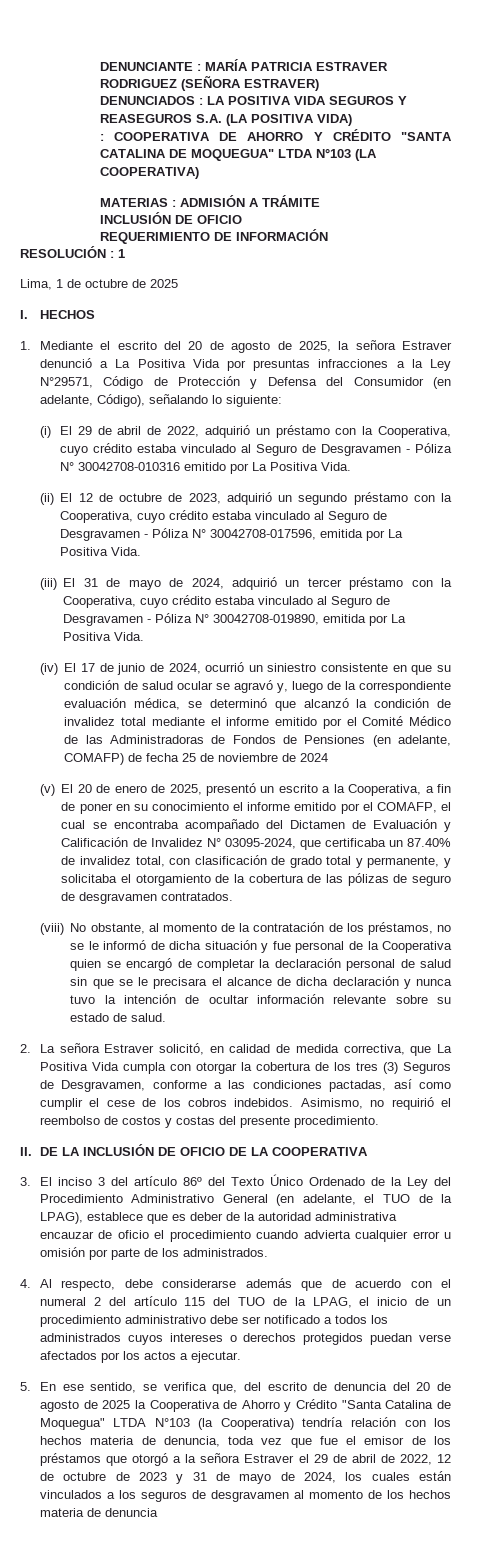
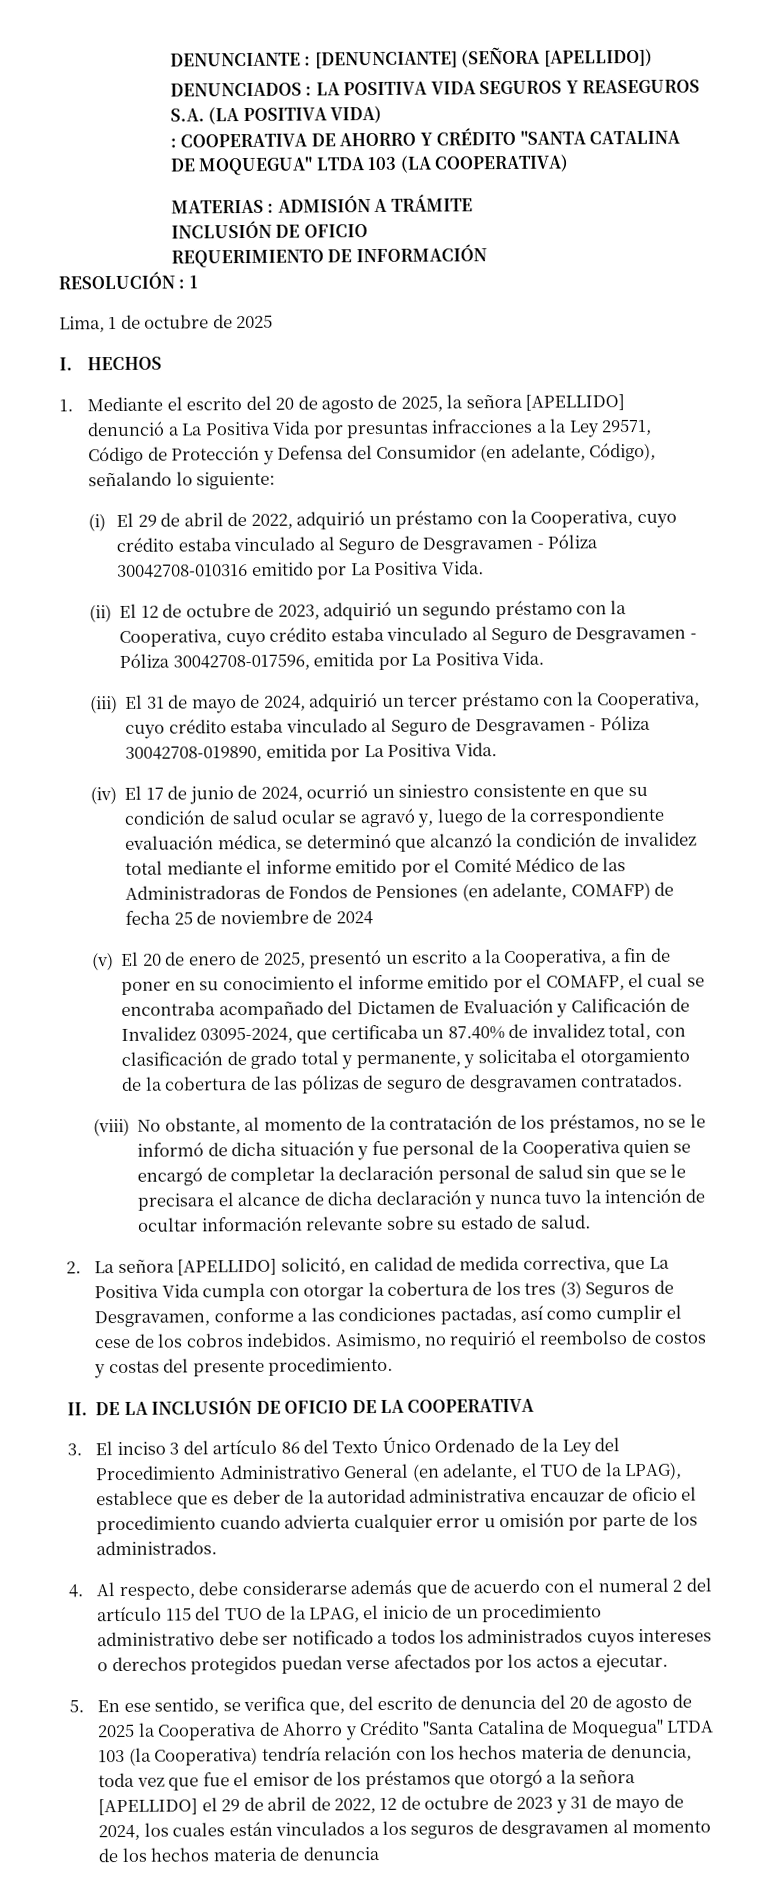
- DENUNCIANTE : MARÍA PATRICIA ESTRAVER RODRIGUEZ (SEÑORA ESTRAVER)
+ DENUNCIANTE : [DENUNCIANTE] (SEÑORA [APELLIDO])
- : COOPERATIVA DE AHORRO Y CRÉDITO "SANTA CATALINA DE MOQUEGUA" LTDA N°103 (LA COOPERATIVA)
+ : COOPERATIVA DE AHORRO Y CRÉDITO "SANTA CATALINA DE MOQUEGUA" LTDA 103 (LA COOPERATIVA)
- 1. Mediante el escrito del 20 de agosto de 2025, la señora Estraver denunció a La Positiva Vida por presuntas infracciones a la Ley N°29571, Código de Protección y Defensa del Consumidor (en adelante, Código), señalando lo siguiente:
+ 1. Mediante el escrito del 20 de agosto de 2025, la señora [APELLIDO] denunció a La Positiva Vida por presuntas infracciones a la Ley 29571, Código de Protección y Defensa del Consumidor (en adelante, Código), señalando lo siguiente:
- (i) El 29 de abril de 2022, adquirió un préstamo con la Cooperativa, cuyo crédito estaba vinculado al Seguro de Desgravamen - Póliza N° 30042708-010316 emitido por La Positiva Vida.
+ (i) El 29 de abril de 2022, adquirió un préstamo con la Cooperativa, cuyo crédito estaba vinculado al Seguro de Desgravamen - Póliza 30042708-010316 emitido por La Positiva Vida.
- (ii) El 12 de octubre de 2023, adquirió un segundo préstamo con la Cooperativa, cuyo crédito estaba vinculado al Seguro de Desgravamen - Póliza N° 30042708-017596, emitida por La Positiva Vida.
+ (ii) El 12 de octubre de 2023, adquirió un segundo préstamo con la Cooperativa, cuyo crédito estaba vinculado al Seguro de Desgravamen - Póliza 30042708-017596, emitida por La Positiva Vida.
- (iii) El 31 de mayo de 2024, adquirió un tercer préstamo con la Cooperativa, cuyo crédito estaba vinculado al Seguro de Desgravamen - Póliza N° 30042708-019890, emitida por La Positiva Vida.
+ (iii) El 31 de mayo de 2024, adquirió un tercer préstamo con la Cooperativa, cuyo crédito estaba vinculado al Seguro de Desgravamen - Póliza 30042708-019890, emitida por La Positiva Vida.
- (v) El 20 de enero de 2025, presentó un escrito a la Cooperativa, a fin de poner en su conocimiento el informe emitido por el COMAFP, el cual se encontraba acompañado del Dictamen de Evaluación y Calificación de Invalidez N° 03095-2024, que certificaba un 87.40% de invalidez total, con clasificación de grado total y permanente, y solicitaba el otorgamiento de la cobertura de las pólizas de seguro de desgravamen contratados.
+ (v) El 20 de enero de 2025, presentó un escrito a la Cooperativa, a fin de poner en su conocimiento el informe emitido por el COMAFP, el cual se encontraba acompañado del Dictamen de Evaluación y Calificación de Invalidez 03095-2024, que certificaba un 87.40% de invalidez total, con clasificación de grado total y permanente, y solicitaba el otorgamiento de la cobertura de las pólizas de seguro de desgravamen contratados.
- 2. La señora Estraver solicitó, en calidad de medida correctiva, que La Positiva Vida cumpla con otorgar la cobertura de los tres (3) Seguros de Desgravamen, conforme a las condiciones pactadas, así como cumplir el cese de los cobros indebidos.
+ 2. La señora [APELLIDO] solicitó, en calidad de medida correctiva, que La Positiva Vida cumpla con otorgar la cobertura de los tres (3) Seguros de Desgravamen, conforme a las condiciones pactadas, así como cumplir el cese de los cobros indebidos.
- 3. El inciso 3 del artículo 86º del Texto Único Ordenado de la Ley del Procedimiento Administrativo General (en adelante, el TUO de la LPAG), establece que es deber de la autoridad administrativa encauzar de oficio el procedimiento cuando advierta cualquier error u omisión por parte de los administrados.
+ 3. El inciso 3 del artículo 86 del Texto Único Ordenado de la Ley del Procedimiento Administrativo General (en adelante, el TUO de la LPAG), establece que es deber de la autoridad administrativa encauzar de oficio el procedimiento cuando advierta cualquier error u omisión por parte de los administrados.
- 5. En ese sentido, se verifica que, del escrito de denuncia del 20 de agosto de 2025 la Cooperativa de Ahorro y Crédito "Santa Catalina de Moquegua" LTDA N°103 (la Cooperativa) tendría relación con los hechos materia de denuncia, toda vez que fue el emisor de los préstamos que otorgó a la señora Estraver el 29 de abril de 2022, 12 de octubre de 2023 y 31 de mayo de 2024, los cuales están vinculados a los seguros de desgravamen al momento de los hechos materia de denuncia
+ 5. En ese sentido, se verifica que, del escrito de denuncia del 20 de agosto de 2025 la Cooperativa de Ahorro y Crédito "Santa Catalina de Moquegua" LTDA 103 (la Cooperativa) tendría relación con los hechos materia de denuncia, toda vez que fue el emisor de los préstamos que otorgó a la señora [APELLIDO] el 29 de abril de 2022, 12 de octubre de 2023 y 31 de mayo de 2024, los cuales están vinculados a los seguros de desgravamen al momento de los hechos materia de denuncia

